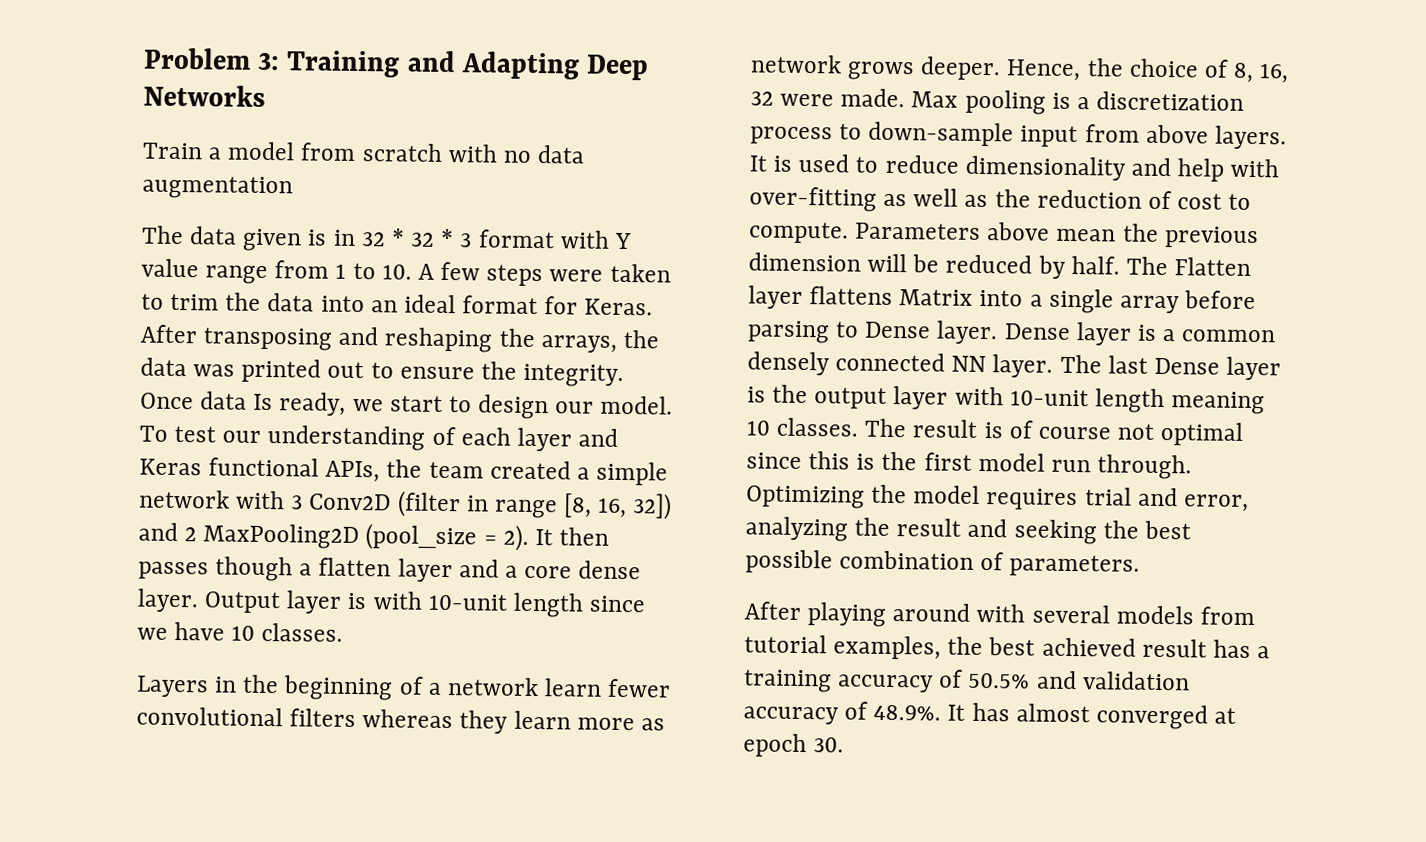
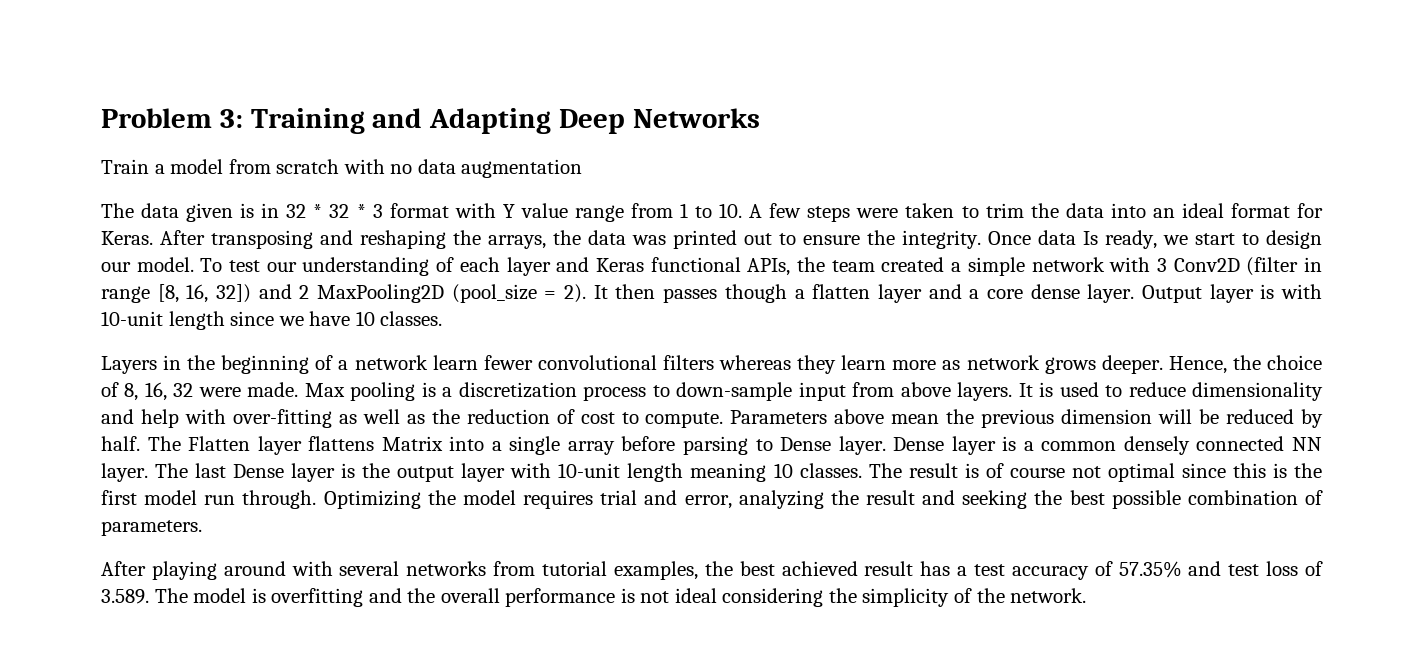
- After playing around with several models from tutorial examples, the best achieved result has a training accuracy of 50.5% and validation accuracy of 48.9%. It has almost converged at epoch 30.
+ After playing around with several networks from tutorial examples, the best achieved result has a test accuracy of 57.35% and test loss of 3.589. The model is overfitting and the overall performance is not ideal considering the simplicity of the network.

